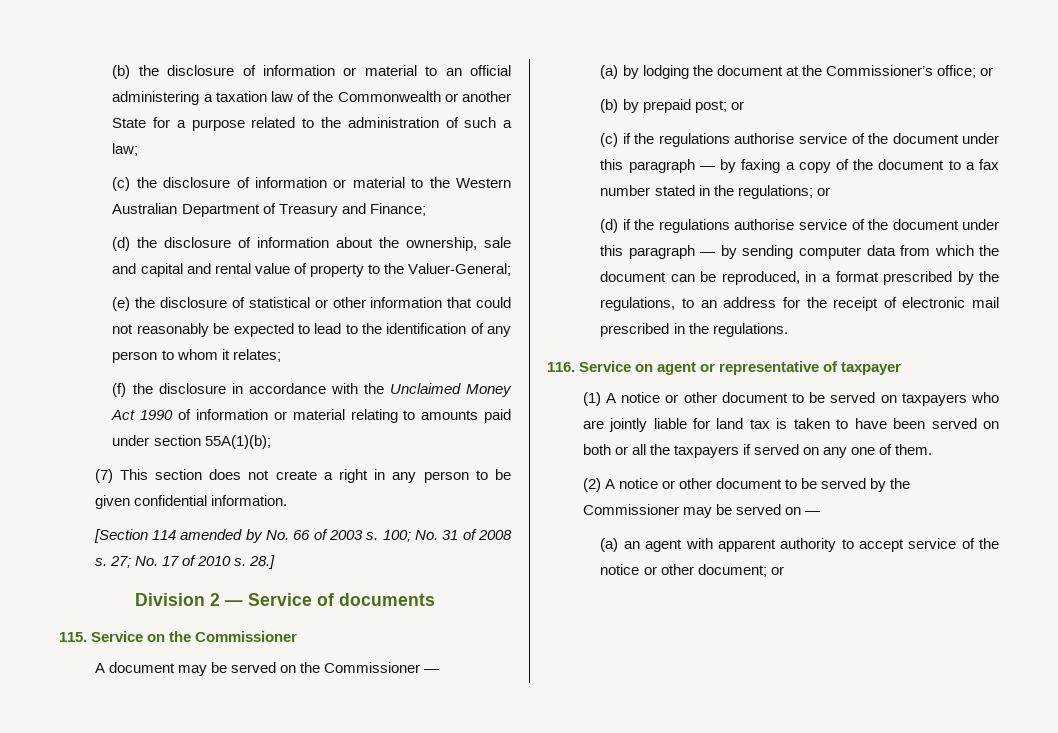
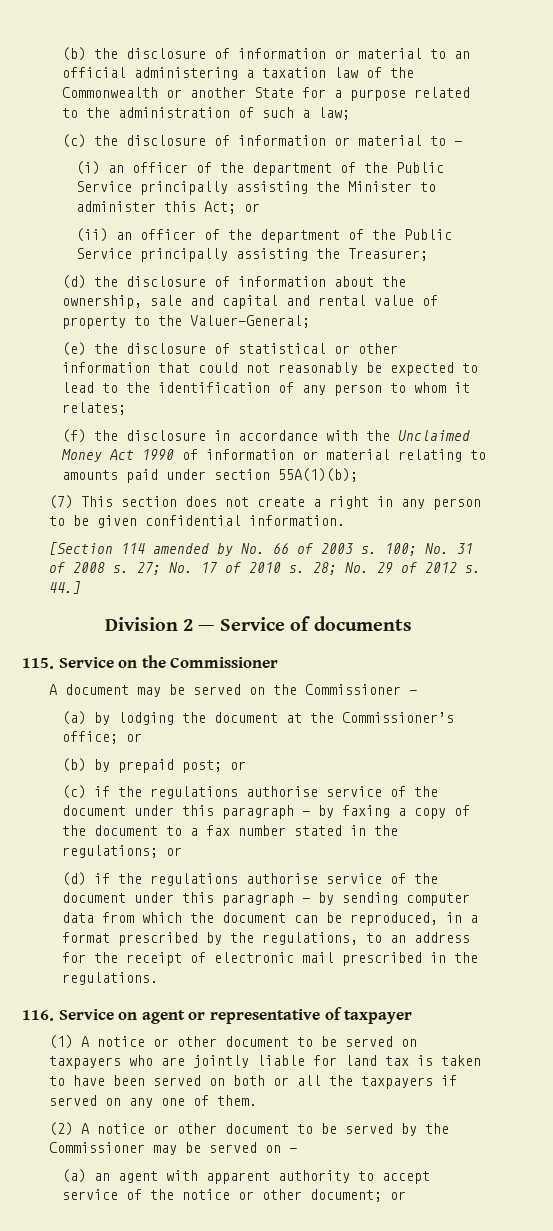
- (c) the disclosure of information or material to the Western Australian Department of Treasury and Finance;
+ (c) the disclosure of information or material to —
+ (i) an officer of the department of the Public Service principally assisting the Minister to administer this Act; or
+ (ii) an officer of the department of the Public Service principally assisting the Treasurer;
- 28.]
+ 28; No. 29 of 2012 s. 44.]

